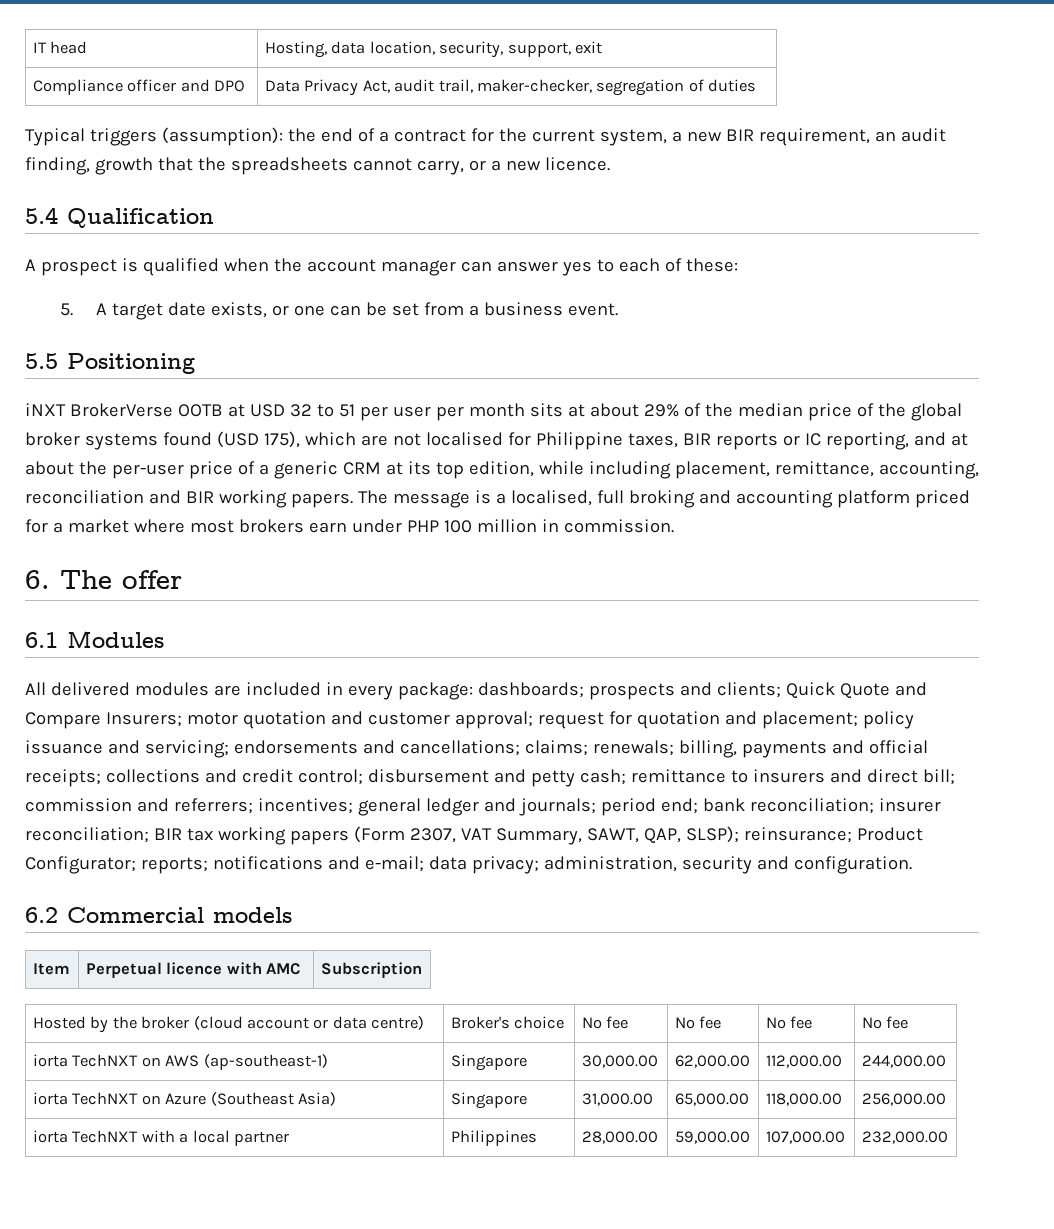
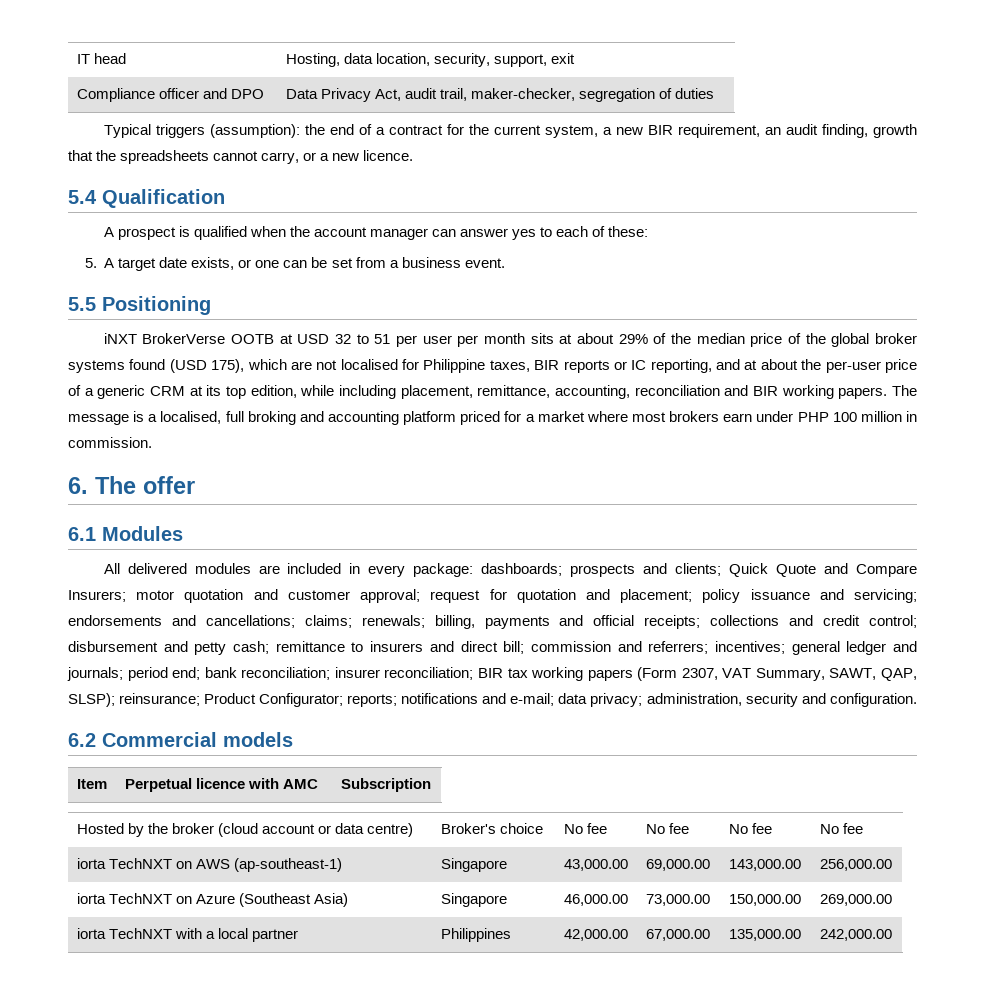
- iorta TechNXT on AWS (ap-southeast-1) | Singapore | 30,000.00 | 62,000.00 | 112,000.00 | 244,000.00
+ iorta TechNXT on AWS (ap-southeast-1) | Singapore | 43,000.00 | 69,000.00 | 143,000.00 | 256,000.00
- iorta TechNXT on Azure (Southeast Asia) | Singapore | 31,000.00 | 65,000.00 | 118,000.00 | 256,000.00
+ iorta TechNXT on Azure (Southeast Asia) | Singapore | 46,000.00 | 73,000.00 | 150,000.00 | 269,000.00
- iorta TechNXT with a local partner | Philippines | 28,000.00 | 59,000.00 | 107,000.00 | 232,000.00
+ iorta TechNXT with a local partner | Philippines | 42,000.00 | 67,000.00 | 135,000.00 | 242,000.00

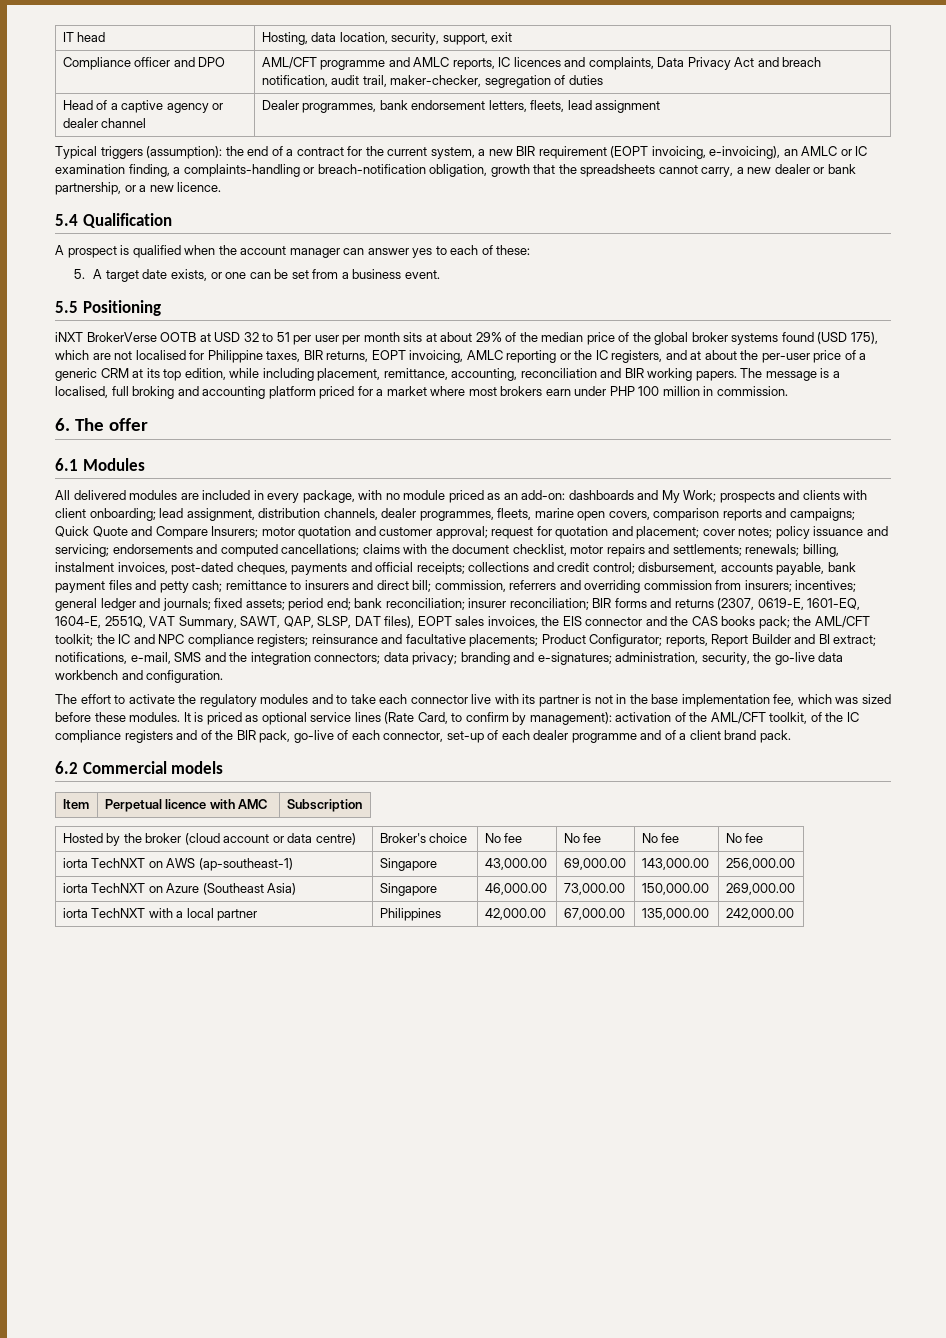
- Compliance officer and DPO | Data Privacy Act, audit trail, maker-checker, segregation of duties
+ Compliance officer and DPO | AML/CFT programme and AMLC reports, IC licences and complaints, Data Privacy Act and breach notification, audit trail, maker-checker, segregation of duties
+ Head of a captive agency or dealer channel | Dealer programmes, bank endorsement letters, fleets, lead assignment
- Typical triggers (assumption): the end of a contract for the current system, a new BIR requirement, an audit finding, growth that the spreadsheets cannot carry, or a new licence.
+ Typical triggers (assumption): the end of a contract for the current system, a new BIR requirement (EOPT invoicing, e-invoicing), an AMLC or IC examination finding, a complaints-handling or breach-notification obligation, growth that the spreadsheets cannot carry, a new dealer or bank partnership, or a new licence.
- iNXT BrokerVerse OOTB at USD 32 to 51 per user per month sits at about 29% of the median price of the global broker systems found (USD 175), which are not localised for Philippine taxes, BIR reports or IC reporting, and at about the per-user price of a generic CRM at its top edition, while including placement, remittance, accounting, reconciliation and BIR working papers.
+ iNXT BrokerVerse OOTB at USD 32 to 51 per user per month sits at about 29% of the median price of the global broker systems found (USD 175), which are not localised for Philippine taxes, BIR returns, EOPT invoicing, AMLC reporting or the IC registers, and at about the per-user price of a generic CRM at its top edition, while including placement, remittance, accounting, reconciliation and BIR working papers.
- All delivered modules are included in every package: dashboards; prospects and clients; Quick Quote and Compare Insurers; motor quotation and customer approval; request for quotation and placement; policy issuance and servicing; endorsements and cancellations; claims; renewals; billing, payments and official receipts; collections and credit control; disbursement and petty cash; remittance to insurers and direct bill; commission and referrers; incentives; general ledger and journals; period end; bank reconciliation; insurer reconciliation; BIR tax working papers (Form 2307, VAT Summary, SAWT, QAP, SLSP); reinsurance; Product Configurator; reports; notifications and e-mail; data privacy; administration, security and configuration.
+ All delivered modules are included in every package, with no module priced as an add-on: dashboards and My Work; prospects and clients with client onboarding; lead assignment, distribution channels, dealer programmes, fleets, marine open covers, comparison reports and campaigns; Quick Quote and Compare Insurers; motor quotation and customer approval; request for quotation and placement; cover notes; policy issuance and servicing; endorsements and computed cancellations; claims with the document checklist, motor repairs and settlements; renewals; billing, instalment invoices, post-dated cheques, payments and official receipts; collections and credit control; disbursement, accounts payable, bank payment files and petty cash; remittance to insurers and direct bill; commission, referrers and overriding commission from insurers; incentives; general ledger and journals; fixed assets; period end; bank reconciliation; insurer reconciliation; BIR forms and returns (2307, 0619-E, 1601-EQ, 1604-E, 2551Q, VAT Summary, SAWT, QAP, SLSP, DAT files), EOPT sales invoices, the EIS connector and the CAS books pack; the AML/CFT toolkit; the IC and NPC compliance registers; reinsurance and facultative placements; Product Configurator; reports, Report Builder and BI extract; notifications, e-mail, SMS and the integration connectors; data privacy; branding and e-signatures; administration, security, the go-live data workbench and configuration.
+ The effort to activate the regulatory modules and to take each connector live with its partner is not in the base implementation fee, which was sized before these modules. It is priced as optional service lines (Rate Card, to confirm by management): activation of the AML/CFT toolkit, of the IC compliance registers and of the BIR pack, go-live of each connector, set-up of each dealer programme and of a client brand pack.

